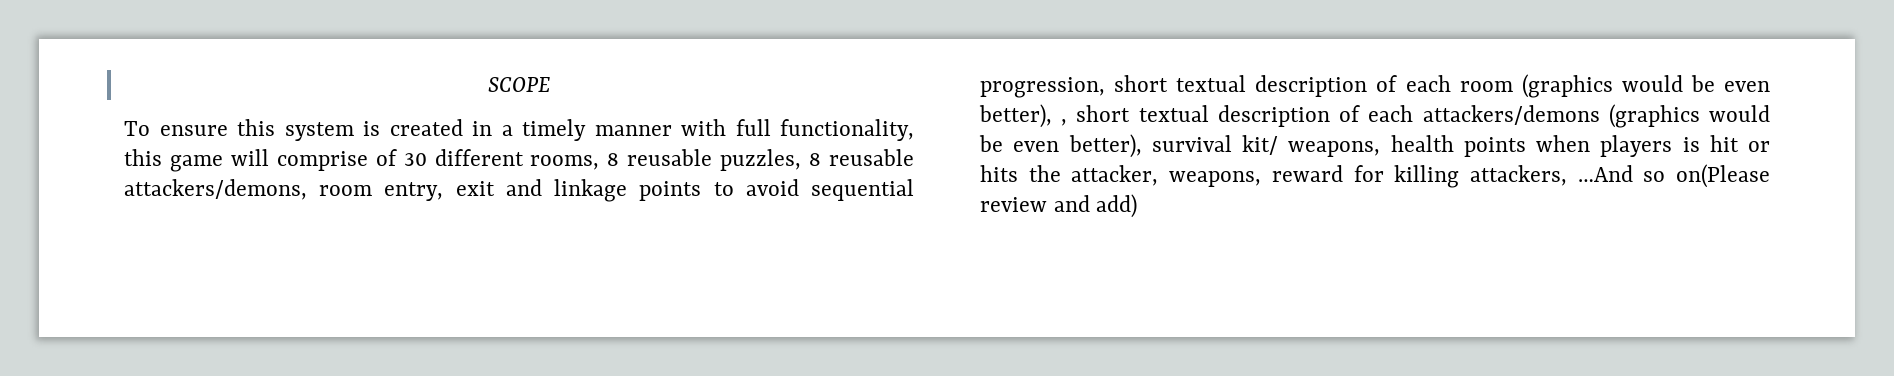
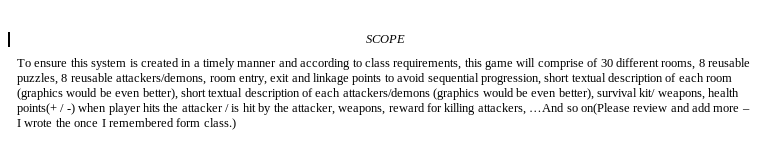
- To ensure this system is created in a timely manner with full functionality, this game will comprise of 30 different rooms, 8 reusable puzzles, 8 reusable attackers/demons, room entry, exit and linkage points to avoid sequential progression, short textual description of each room (graphics would be even better), , short textual description of each attackers/demons (graphics would be even better), survival kit/ weapons, health points when players is hit or hits the attacker, weapons, reward for killing attackers, …And so on(Please review and add)
+ To ensure this system is created in a timely manner and according to class requirements, this game will comprise of 30 different rooms, 8 reusable puzzles, 8 reusable attackers/demons, room entry, exit and linkage points to avoid sequential progression, short textual description of each room (graphics would be even better), short textual description of each attackers/demons (graphics would be even better), survival kit/ weapons, health points(+ / -) when player hits the attacker / is hit by the attacker, weapons, reward for killing attackers, …And so on(Please review and add more – I wrote the once I remembered form class.)

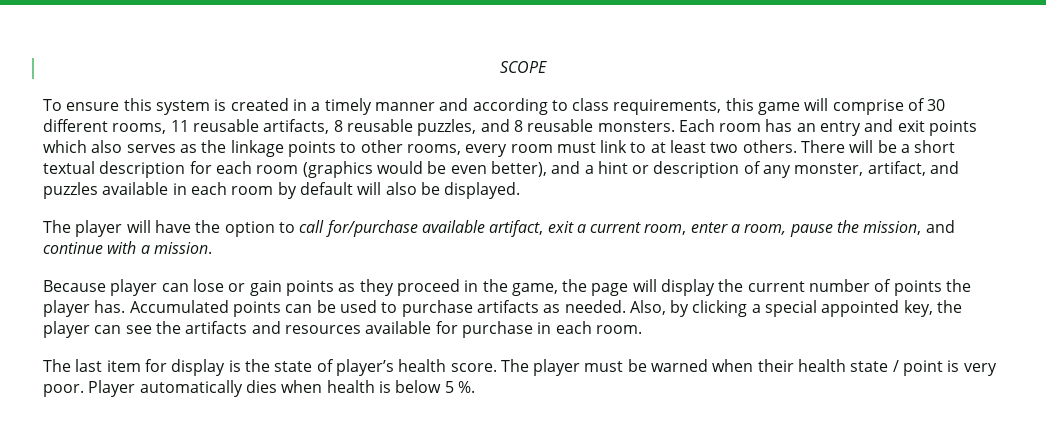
- To ensure this system is created in a timely manner and according to class requirements, this game will comprise of 30 different rooms, 8 reusable puzzles, 8 reusable attackers/demons, room entry, exit and linkage points to avoid sequential progression, short textual description of each room (graphics would be even better), short textual description of each attackers/demons (graphics would be even better), survival kit/ weapons, health points(+ / -) when player hits the attacker / is hit by the attacker, weapons, reward for killing attackers, …And so on(Please review and add more – I wrote the once I remembered form class.)
+ To ensure this system is created in a timely manner and according to class requirements, this game will comprise of 30 different rooms, 11 reusable artifacts, 8 reusable puzzles, and 8 reusable monsters. Each room has an entry and exit points which also serves as the linkage points to other rooms, every room must link to at least two others. There will be a short textual description for each room (graphics would be even better), and a hint or description of any monster, artifact, and puzzles available in each room by default will also be displayed.
+ The player will have the option to call for/purchase available artifact, exit a current room, enter a room, pause the mission, and continue with a mission.
+ Because player can lose or gain points as they proceed in the game, the page will display the current number of points the player has. Accumulated points can be used to purchase artifacts as needed. Also, by clicking a special appointed key, the player can see the artifacts and resources available for purchase in each room.
+ The last item for display is the state of player’s health score. The player must be warned when their health state / point is very poor. Player automatically dies when health is below 5 %.

